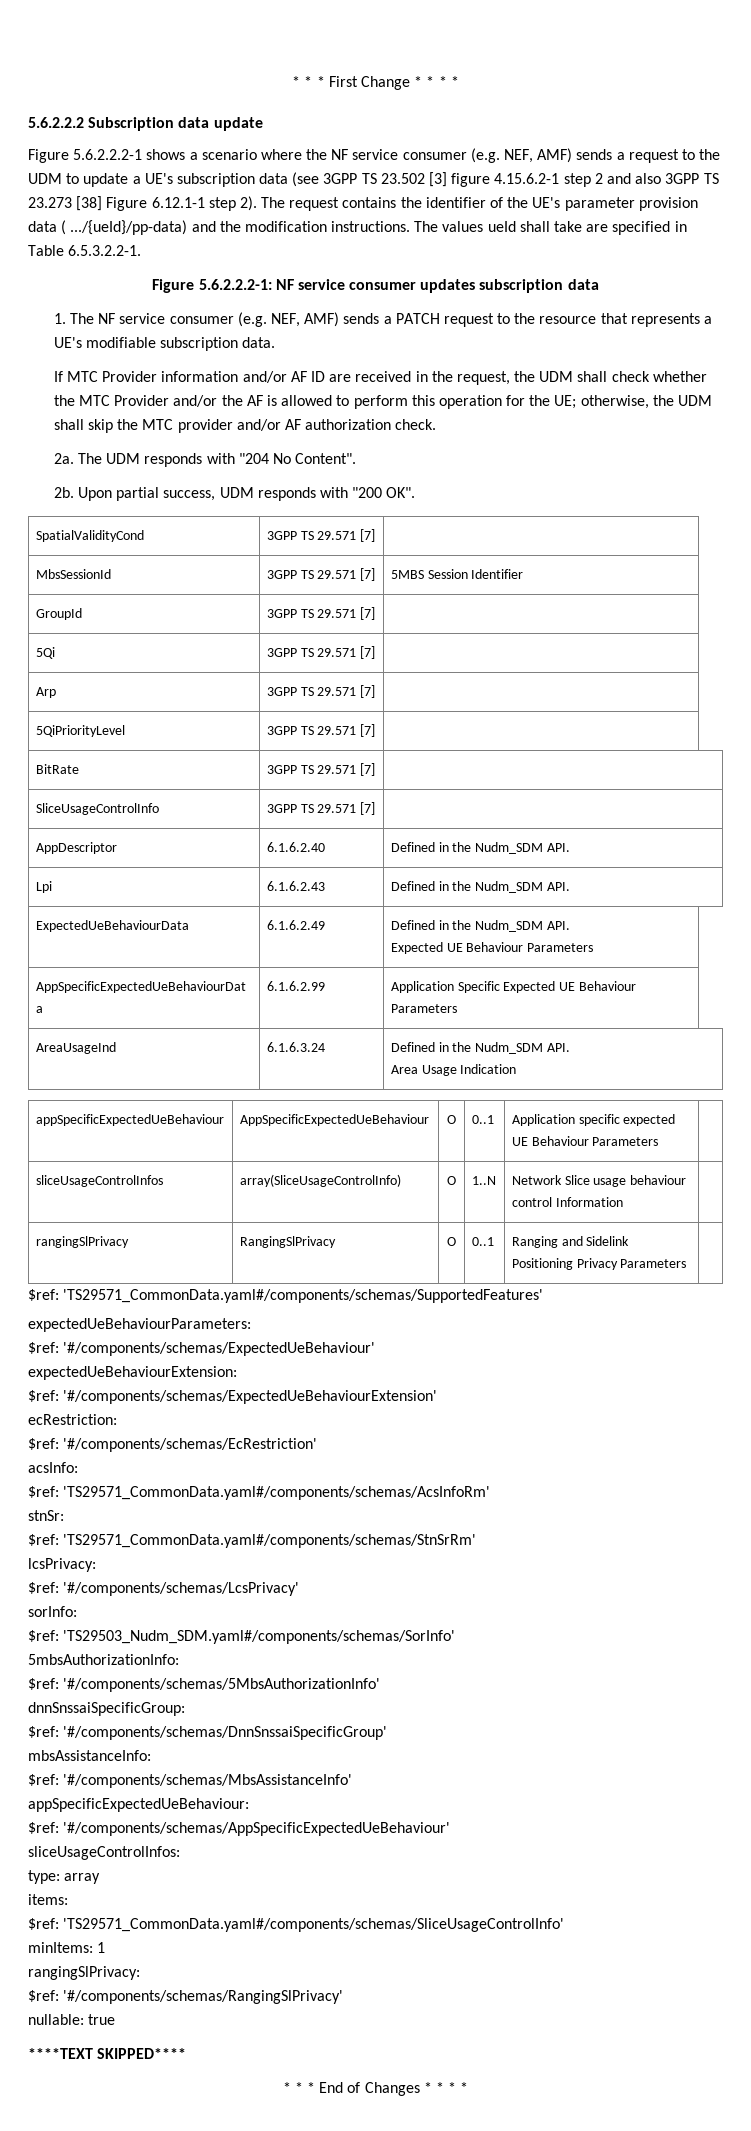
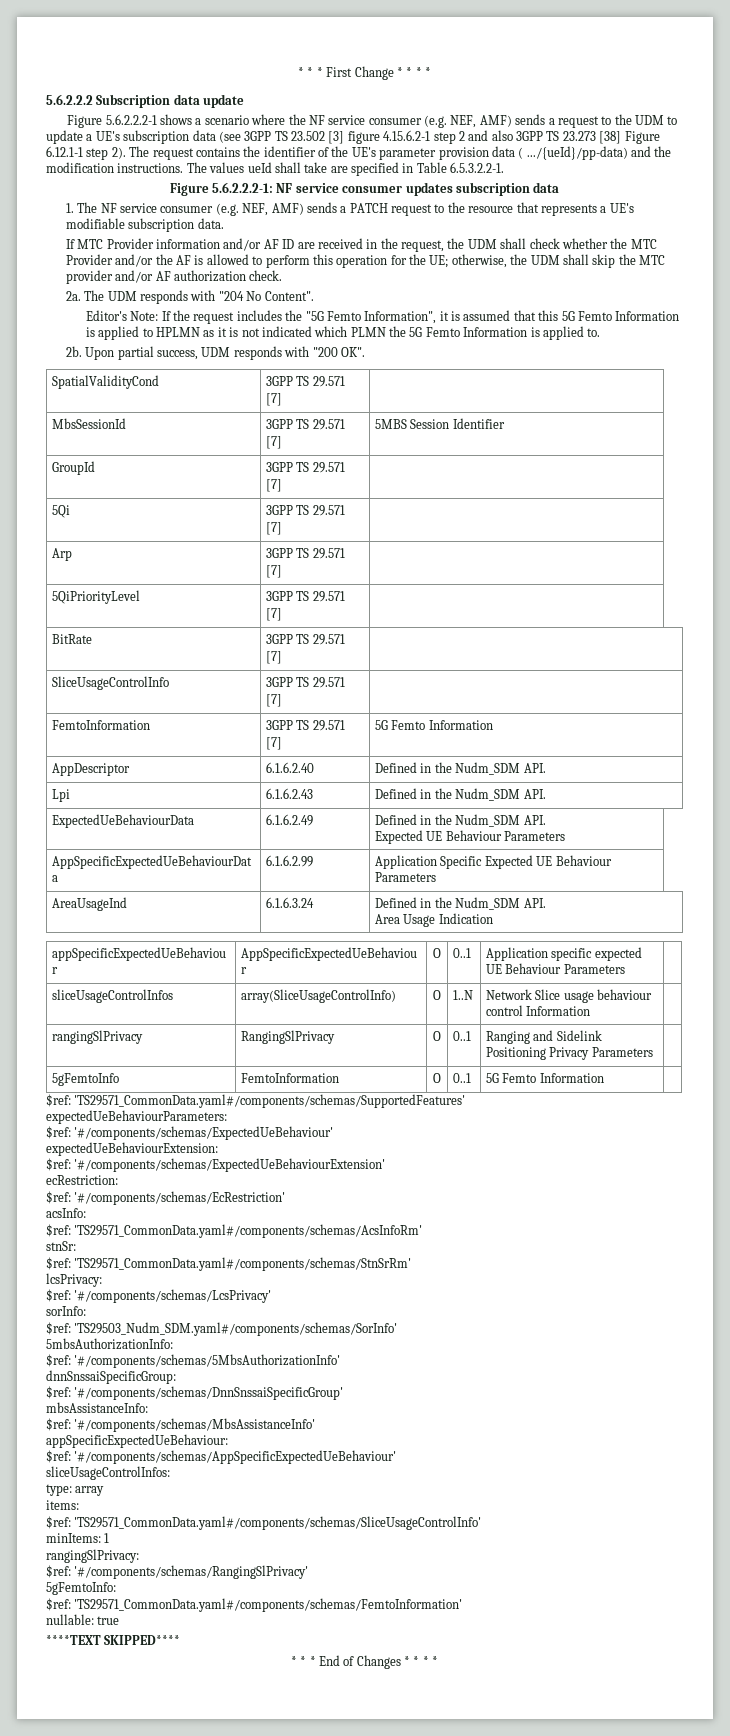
+ Editor's Note: If the request includes the "5G Femto Information", it is assumed that this 5G Femto Information is applied to HPLMN as it is not indicated which PLMN the 5G Femto Information is applied to.
+ FemtoInformation | 3GPP TS 29.571 [7] | 5G Femto Information
+ 5gFemtoInfo | FemtoInformation | O | 0..1 | 5G Femto Information |
+ 5gFemtoInfo:
+ $ref: 'TS29571_CommonData.yaml#/components/schemas/FemtoInformation'

